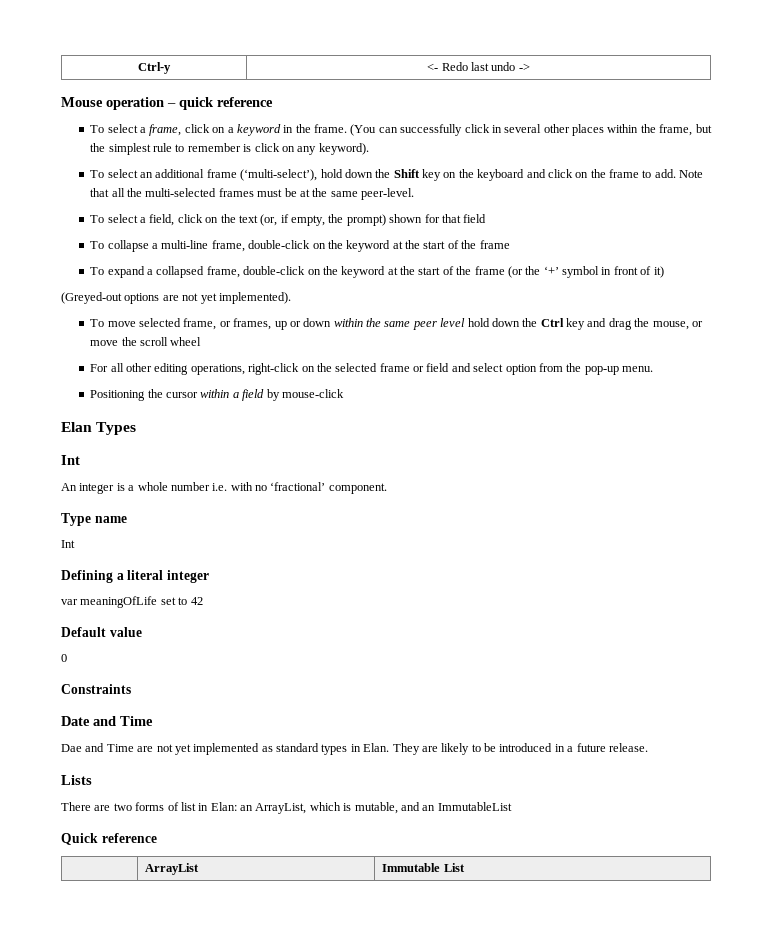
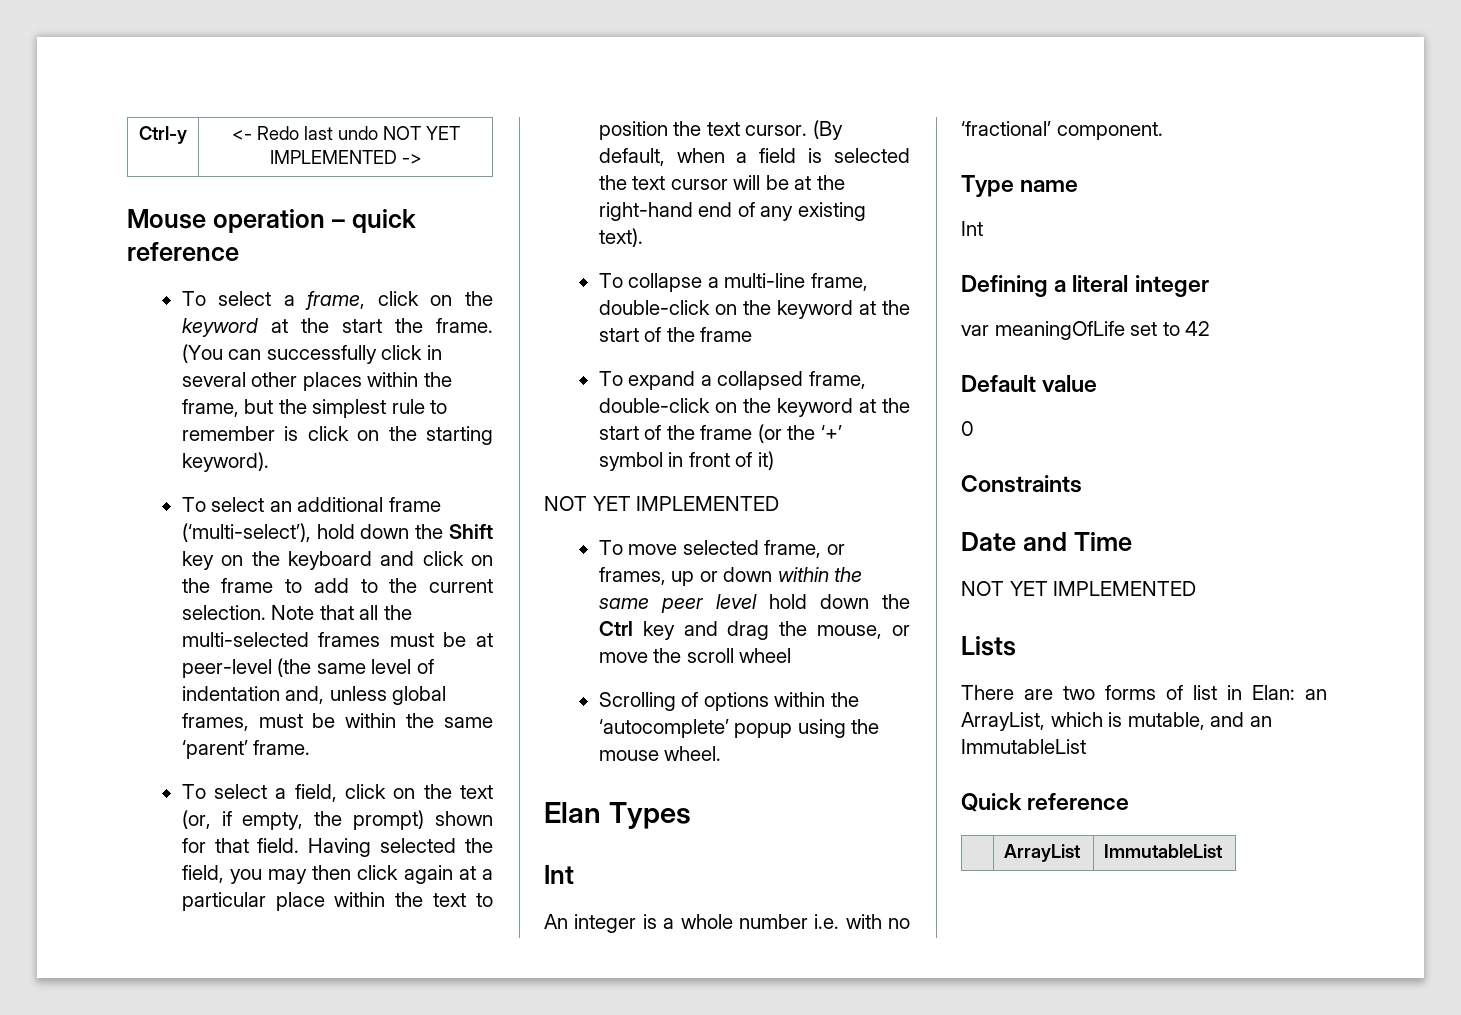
- Ctrl-y | <- Redo last undo ->
+ Ctrl-y | <- Redo last undo NOT YET IMPLEMENTED ->
- To select a frame, click on a keyword in the frame.
+ To select a frame, click on the keyword at the start the frame.
- (You can successfully click in several other places within the frame, but the simplest rule to remember is click on any keyword).
+ (You can successfully click in several other places within the frame, but the simplest rule to remember is click on the starting keyword).
- To select an additional frame (‘multi-select’), hold down the Shift key on the keyboard and click on the frame to add.
+ To select an additional frame (‘multi-select’), hold down the Shift key on the keyboard and click on the frame to add to the current selection.
- Note that all the multi-selected frames must be at the same peer-level.
+ Note that all the multi-selected frames must be at peer-level (the same level of indentation and, unless global frames, must be within the same ‘parent’ frame.
- To select a field, click on the text (or, if empty, the prompt) shown for that field
+ To select a field, click on the text (or, if empty, the prompt) shown for that field. Having selected the field, you may then click again at a particular place within the text to position the text cursor. (By default, when a field is selected the text cursor will be at the right-hand end of any existing text).
  To expand a collapsed frame, double-click on the keyword at the start of the frame (or the ‘+’ symbol in front of it)
- (Greyed-out options are not yet implemented).
+ NOT YET IMPLEMENTED
- For all other editing operations, right-click on the selected frame or field and select option from the pop-up menu.
- Positioning the cursor within a field by mouse-click
+ Scrolling of options within the ‘autocomplete’ popup using the mouse wheel.
  Date and Time
- Dae and Time are not yet implemented as standard types in Elan. They are likely to be introduced in a future release.
+ NOT YET IMPLEMENTED
- | ArrayList | Immutable List
+ | ArrayList | ImmutableList

